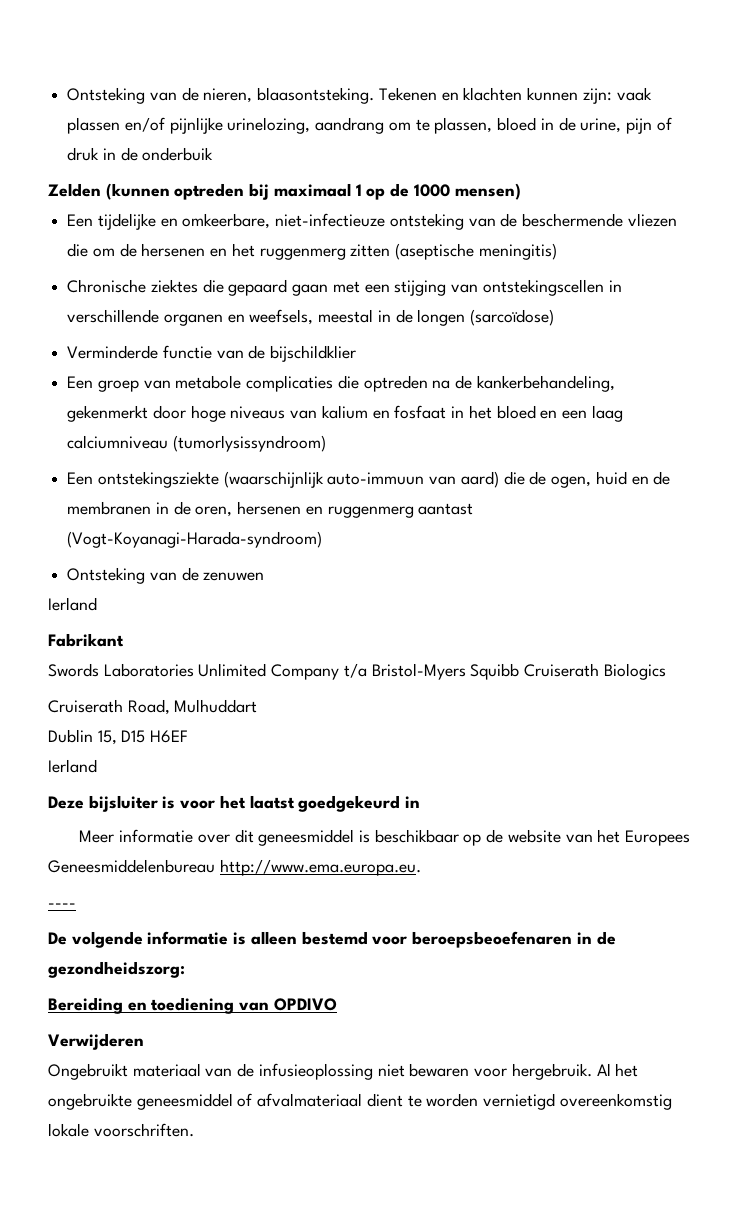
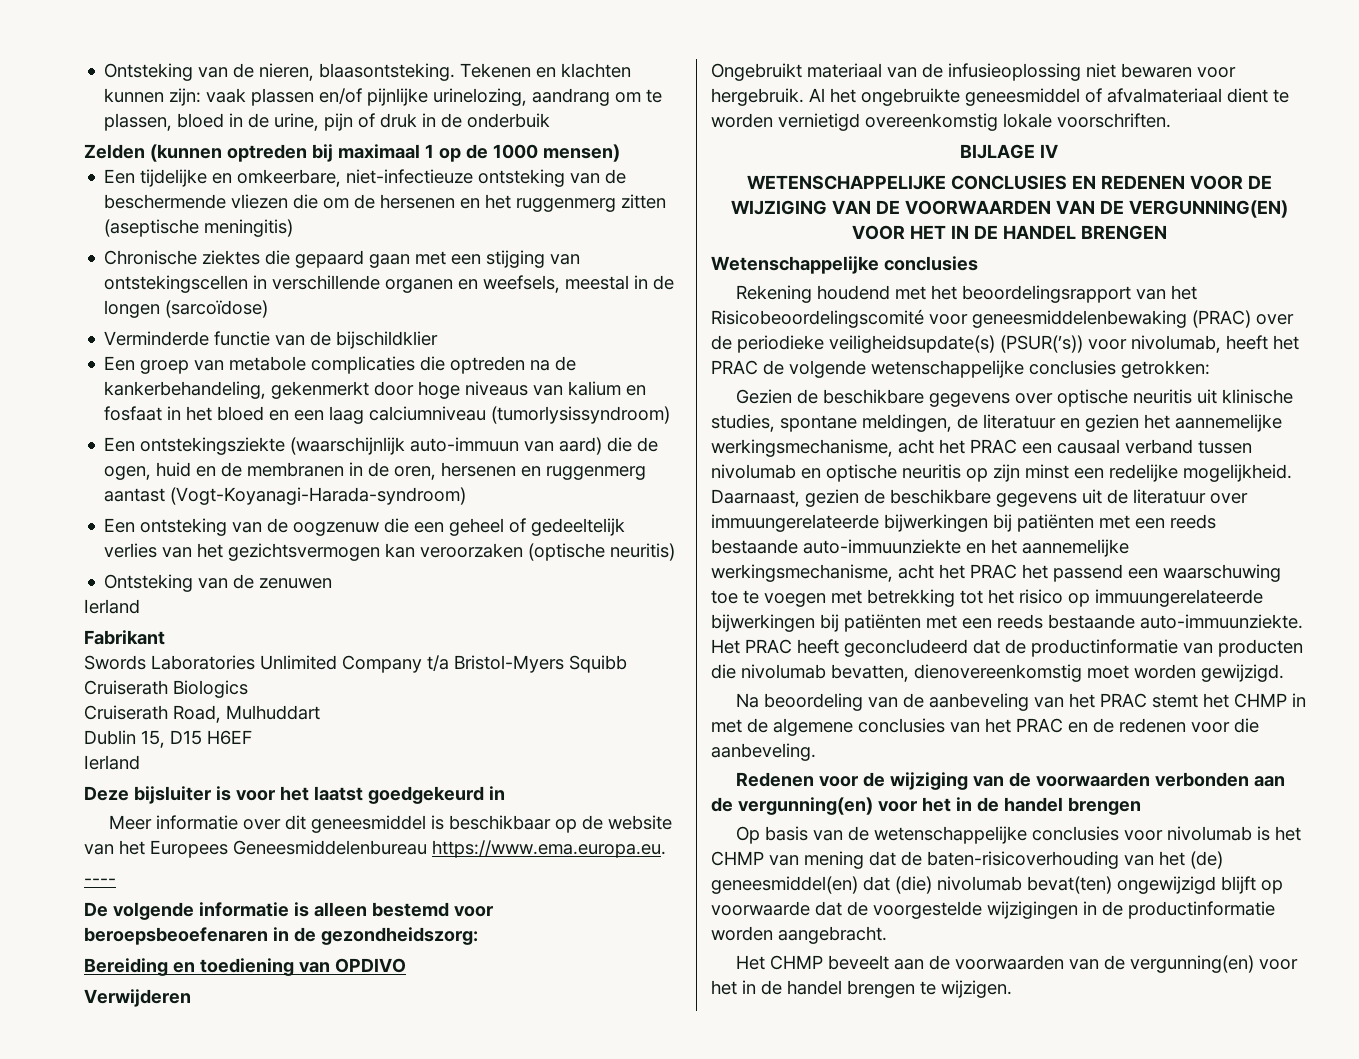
+ Een ontsteking van de oogzenuw die een geheel of gedeeltelijk verlies van het gezichtsvermogen kan veroorzaken (optische neuritis)
- Meer informatie over dit geneesmiddel is beschikbaar op de website van het Europees Geneesmiddelenbureau http://www.ema.europa.eu.
+ Meer informatie over dit geneesmiddel is beschikbaar op de website van het Europees Geneesmiddelenbureau https://www.ema.europa.eu.
+ BIJLAGE IV
+ WETENSCHAPPELIJKE CONCLUSIES EN REDENEN VOOR DE WIJZIGING VAN DE VOORWAARDEN VAN DE VERGUNNING(EN) VOOR HET IN DE HANDEL BRENGEN
+ Wetenschappelijke conclusies
+ Rekening houdend met het beoordelingsrapport van het Risicobeoordelingscomité voor geneesmiddelenbewaking (PRAC) over de periodieke veiligheidsupdate(s) (PSUR(’s)) voor nivolumab, heeft het PRAC de volgende wetenschappelijke conclusies getrokken:
+ Gezien de beschikbare gegevens over optische neuritis uit klinische studies, spontane meldingen, de literatuur en gezien het aannemelijke werkingsmechanisme, acht het PRAC een causaal verband tussen nivolumab en optische neuritis op zijn minst een redelijke mogelijkheid. Daarnaast, gezien de beschikbare gegevens uit de literatuur over immuungerelateerde bijwerkingen bij patiënten met een reeds bestaande auto-immuunziekte en het aannemelijke werkingsmechanisme, acht het PRAC het passend een waarschuwing toe te voegen met betrekking tot het risico op immuungerelateerde bijwerkingen bij patiënten met een reeds bestaande auto-immuunziekte. Het PRAC heeft geconcludeerd dat de productinformatie van producten die nivolumab bevatten, dienovereenkomstig moet worden gewijzigd.
+ Na beoordeling van de aanbeveling van het PRAC stemt het CHMP in met de algemene conclusies van het PRAC en de redenen voor die aanbeveling.
+ Redenen voor de wijziging van de voorwaarden verbonden aan de vergunning(en) voor het in de handel brengen
+ Op basis van de wetenschappelijke conclusies voor nivolumab is het CHMP van mening dat de baten-risicoverhouding van het (de) geneesmiddel(en) dat (die) nivolumab bevat(ten) ongewijzigd blijft op voorwaarde dat de voorgestelde wijzigingen in de productinformatie worden aangebracht.
+ Het CHMP beveelt aan de voorwaarden van de vergunning(en) voor het in de handel brengen te wijzigen.

